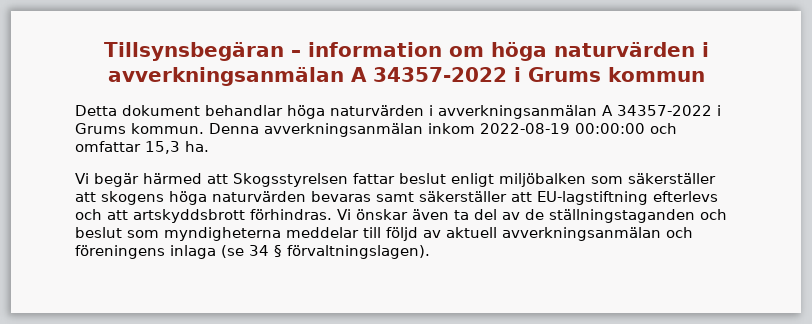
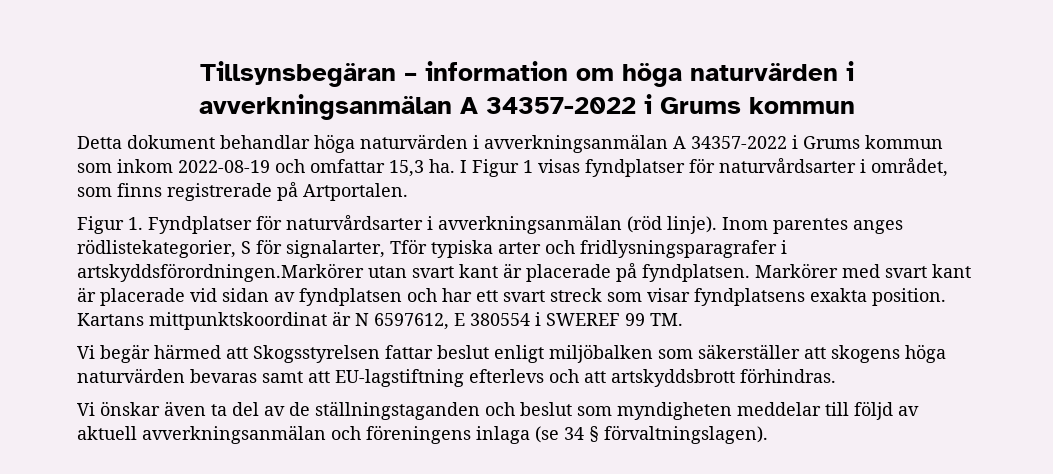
- Detta dokument behandlar höga naturvärden i avverkningsanmälan A 34357-2022 i Grums kommun. Denna avverkningsanmälan inkom 2022-08-19 00:00:00 och omfattar 15,3 ha.
+ Detta dokument behandlar höga naturvärden i avverkningsanmälan A 34357-2022 i Grums kommun som inkom 2022-08-19 och omfattar 15,3 ha. I Figur 1 visas fyndplatser för naturvårdsarter i området, som finns registrerade på Artportalen.
+ Figur 1. Fyndplatser för naturvårdsarter i avverkningsanmälan (röd linje). Inom parentes anges rödlistekategorier, S för signalarter, Tför typiska arter och fridlysningsparagrafer i artskyddsförordningen.Markörer utan svart kant är placerade på fyndplatsen. Markörer med svart kant är placerade vid sidan av fyndplatsen och har ett svart streck som visar fyndplatsens exakta position. Kartans mittpunktskoordinat är N 6597612, E 380554 i SWEREF 99 TM.
- Vi begär härmed att Skogsstyrelsen fattar beslut enligt miljöbalken som säkerställer att skogens höga naturvärden bevaras samt säkerställer att EU-lagstiftning efterlevs och att artskyddsbrott förhindras. Vi önskar även ta del av de ställningstaganden och beslut som myndigheterna meddelar till följd av aktuell avverkningsanmälan och föreningens inlaga (se 34 § förvaltningslagen).
+ Vi begär härmed att Skogsstyrelsen fattar beslut enligt miljöbalken som säkerställer att skogens höga naturvärden bevaras samt att EU-lagstiftning efterlevs och att artskyddsbrott förhindras.
+ Vi önskar även ta del av de ställningstaganden och beslut som myndigheten meddelar till följd av aktuell avverkningsanmälan och föreningens inlaga (se 34 § förvaltningslagen).

